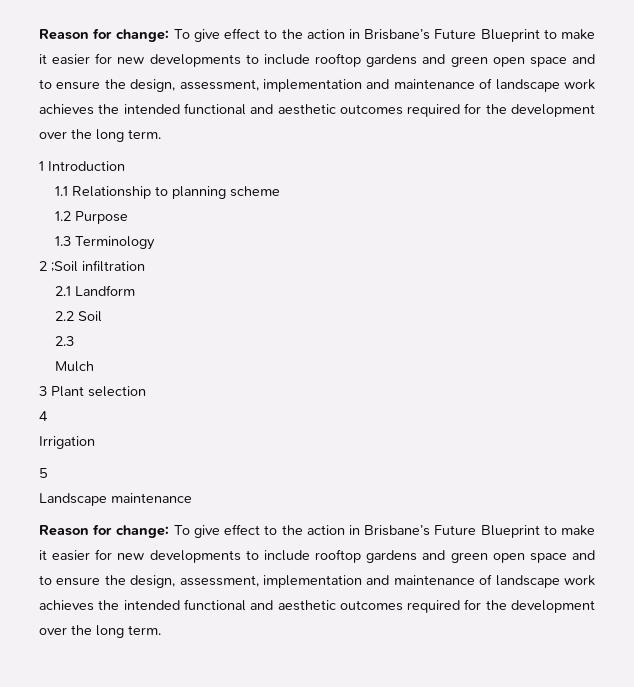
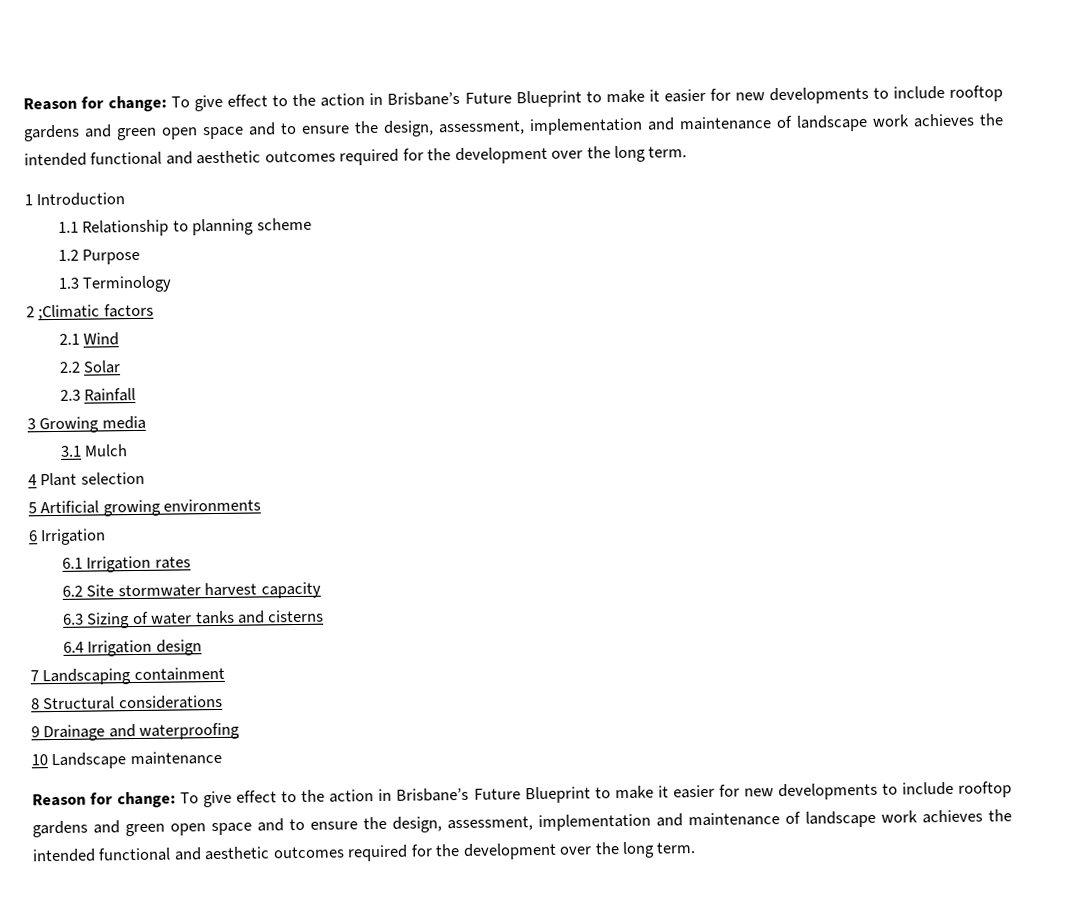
- 2 ;Soil infiltration
+ 2 ;Climatic factors
- 2.1 Landform
+ 2.1 Wind
- 2.2 Soil
+ 2.2 Solar
- 2.3
- Mulch
+ 2.3 Rainfall
+ 3 Growing media
+ 3.1 Mulch
- 3 Plant selection
+ 4 Plant selection
- 4
- Irrigation
- 5
- Landscape maintenance
+ 5 Artificial growing environments
+ 6 Irrigation
+ 6.1 Irrigation rates
+ 6.2 Site stormwater harvest capacity
+ 6.3 Sizing of water tanks and cisterns
+ 6.4 Irrigation design
+ 7 Landscaping containment
+ 8 Structural considerations
+ 9 Drainage and waterproofing
+ 10 Landscape maintenance

